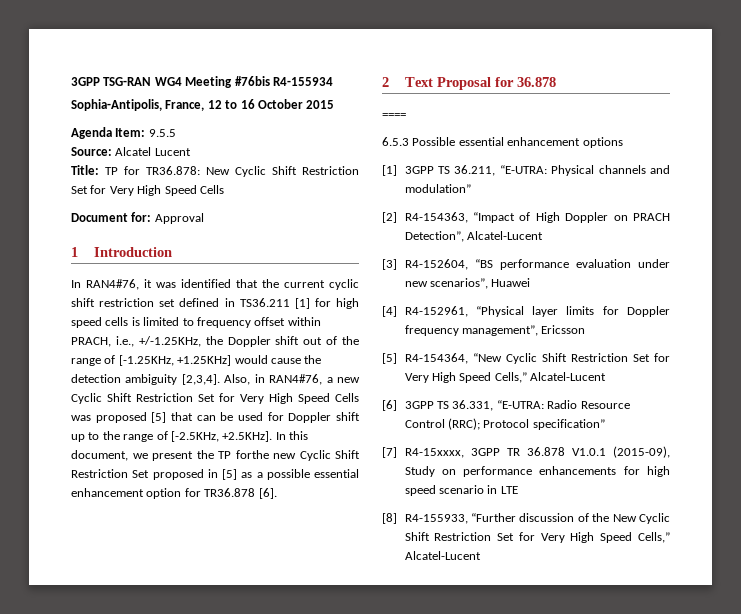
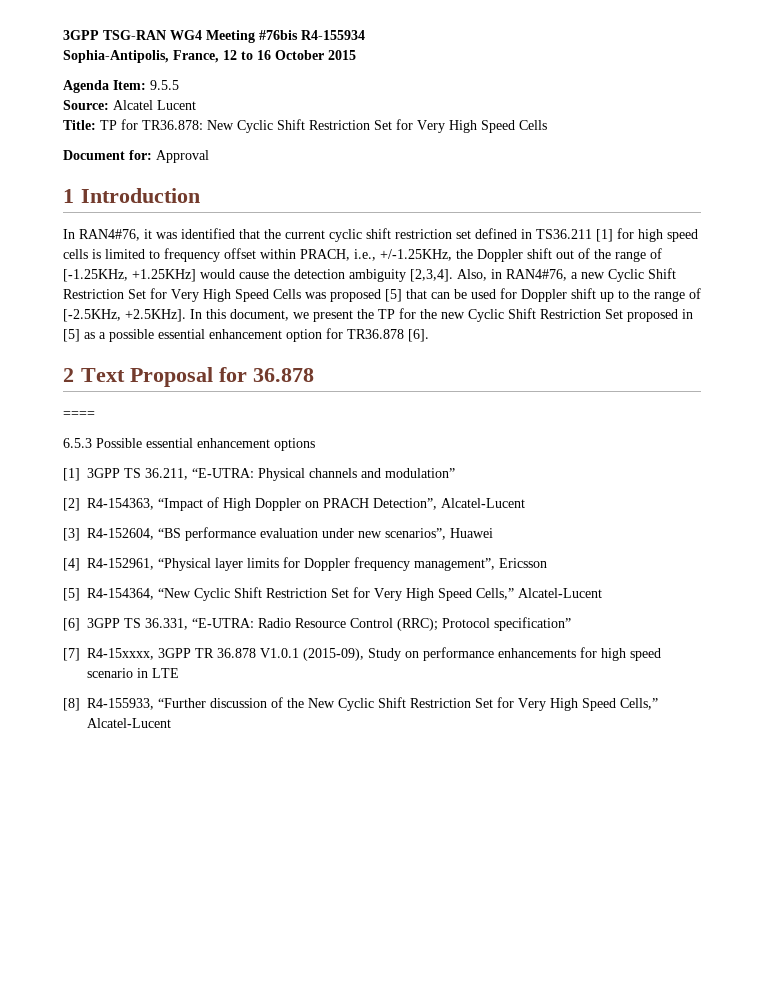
- Also, in RAN4#76, a new Cyclic Shift Restriction Set for Very High Speed Cells was proposed [5] that can be used for Doppler shift up to the range of [-2.5KHz, +2.5KHz]. In this document, we present the TP forthe new Cyclic Shift Restriction Set proposed in [5] as a possible essential enhancement option for TR36.878 [6].
+ Also, in RAN4#76, a new Cyclic Shift Restriction Set for Very High Speed Cells was proposed [5] that can be used for Doppler shift up to the range of [-2.5KHz, +2.5KHz]. In this document, we present the TP for the new Cyclic Shift Restriction Set proposed in [5] as a possible essential enhancement option for TR36.878 [6].

